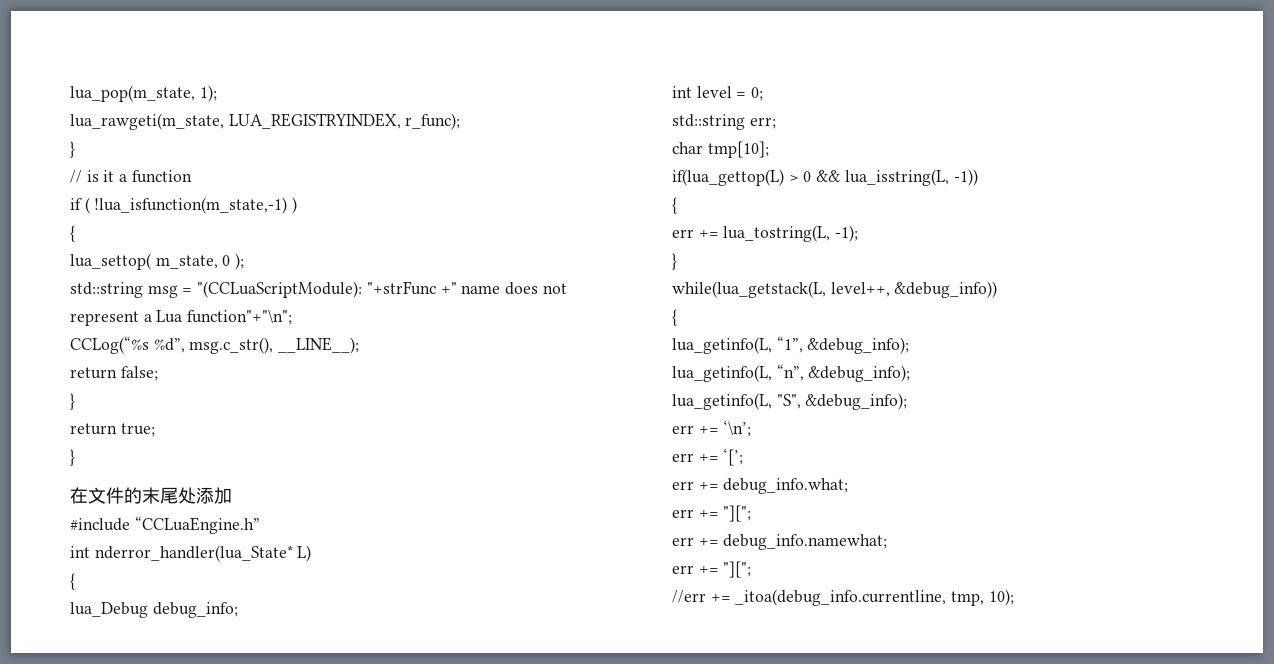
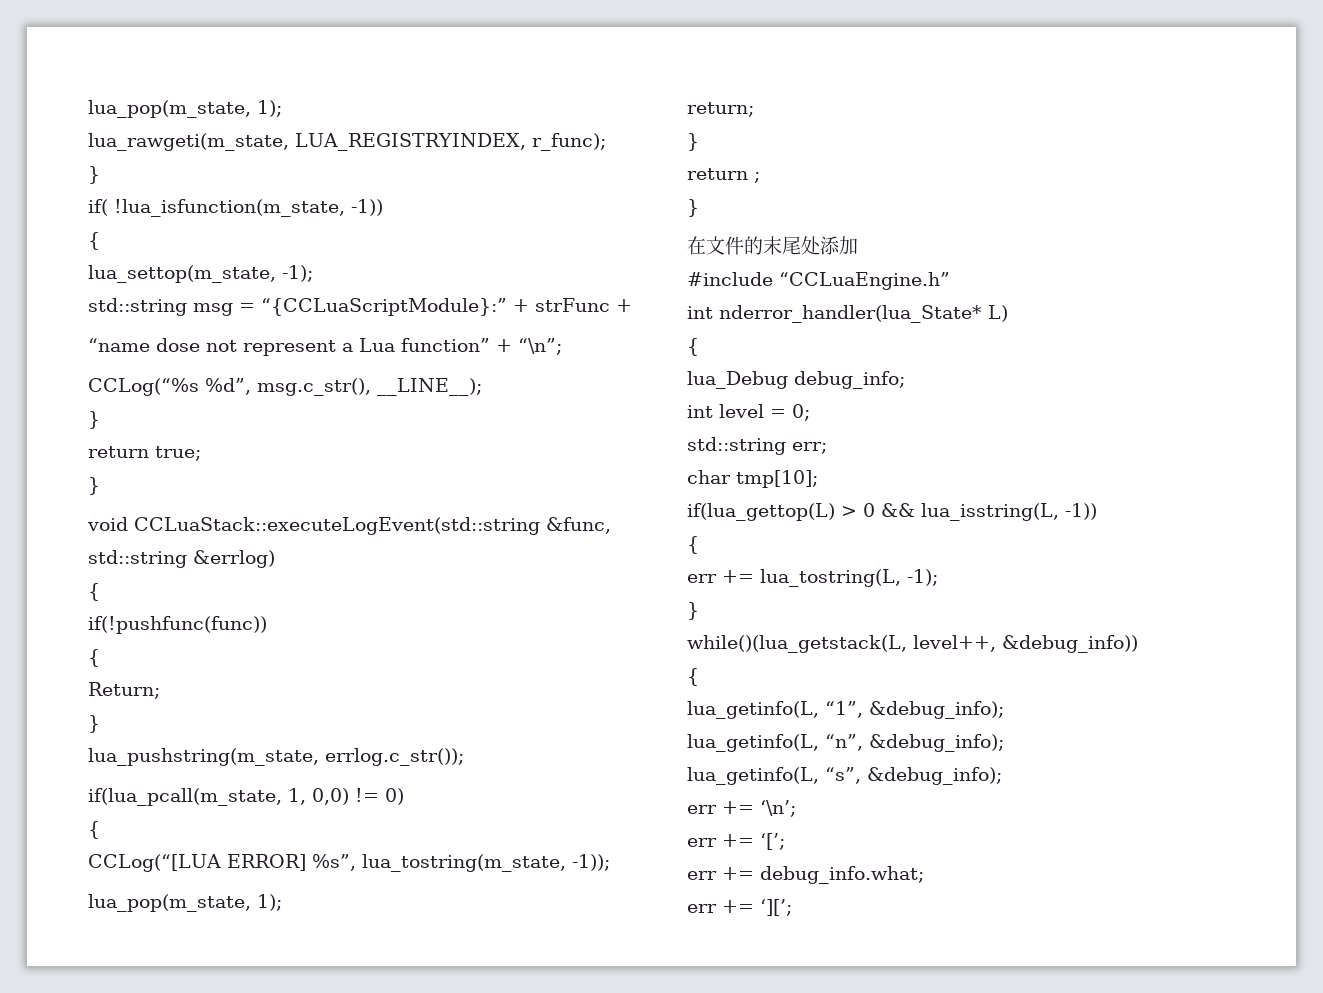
- // is it a function
- if ( !lua_isfunction(m_state,-1) )
+ if( !lua_isfunction(m_state, -1))
  {
- lua_settop( m_state, 0 );
- std::string msg = "(CCLuaScriptModule): "+strFunc +" name does not represent a Lua function"+"\n";
+ lua_settop(m_state, -1);
+ std::string msg = “{CCLuaScriptModule}:” + strFunc +
+ “name dose not represent a Lua function” + “\n”;
  CCLog(“%s %d”, msg.c_str(), __LINE__);
- return false;
  }
  return true;
+ }
+ void CCLuaStack::executeLogEvent(std::string &func, std::string &errlog)
+ {
+ if(!pushfunc(func))
+ {
+ Return;
+ }
+ lua_pushstring(m_state, errlog.c_str());
+ if(lua_pcall(m_state, 1, 0,0) != 0)
+ {
+ CCLog(“[LUA ERROR] %s”, lua_tostring(m_state, -1));
+ lua_pop(m_state, 1);
+ return;
+ }
+ return ;
- while(lua_getstack(L, level++, &debug_info))
+ while()(lua_getstack(L, level++, &debug_info))
- lua_getinfo(L, "S", &debug_info);
+ lua_getinfo(L, “s”, &debug_info);
  err += debug_info.what;
- err += "][";
- err += debug_info.namewhat;
- err += "][";
- //err += _itoa(debug_info.currentline, tmp, 10);
+ err += ‘][’;

